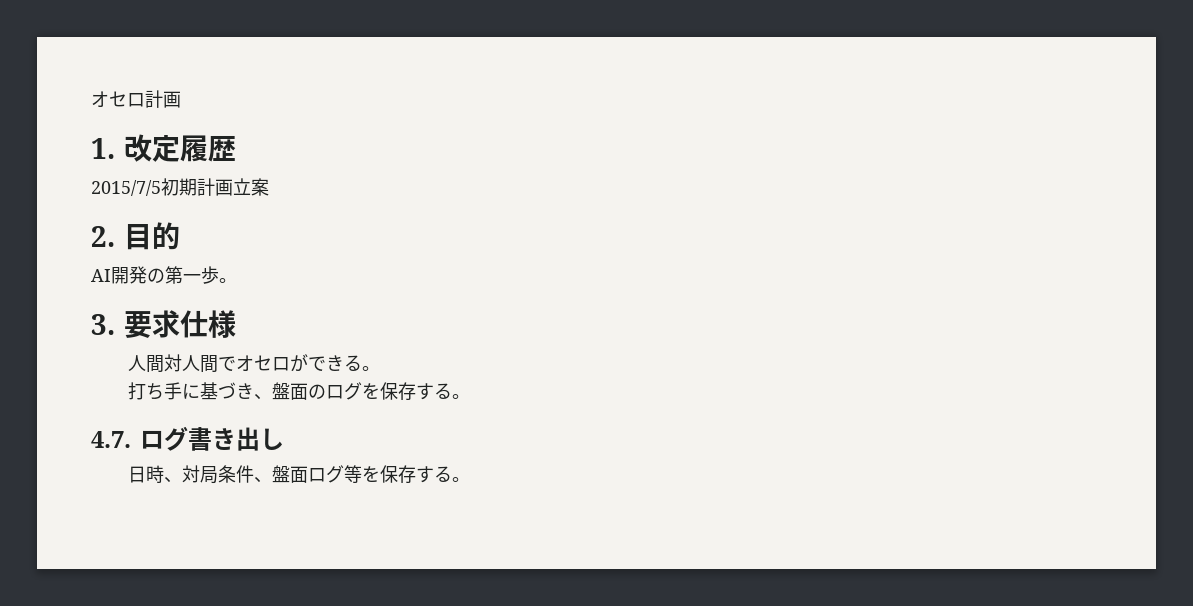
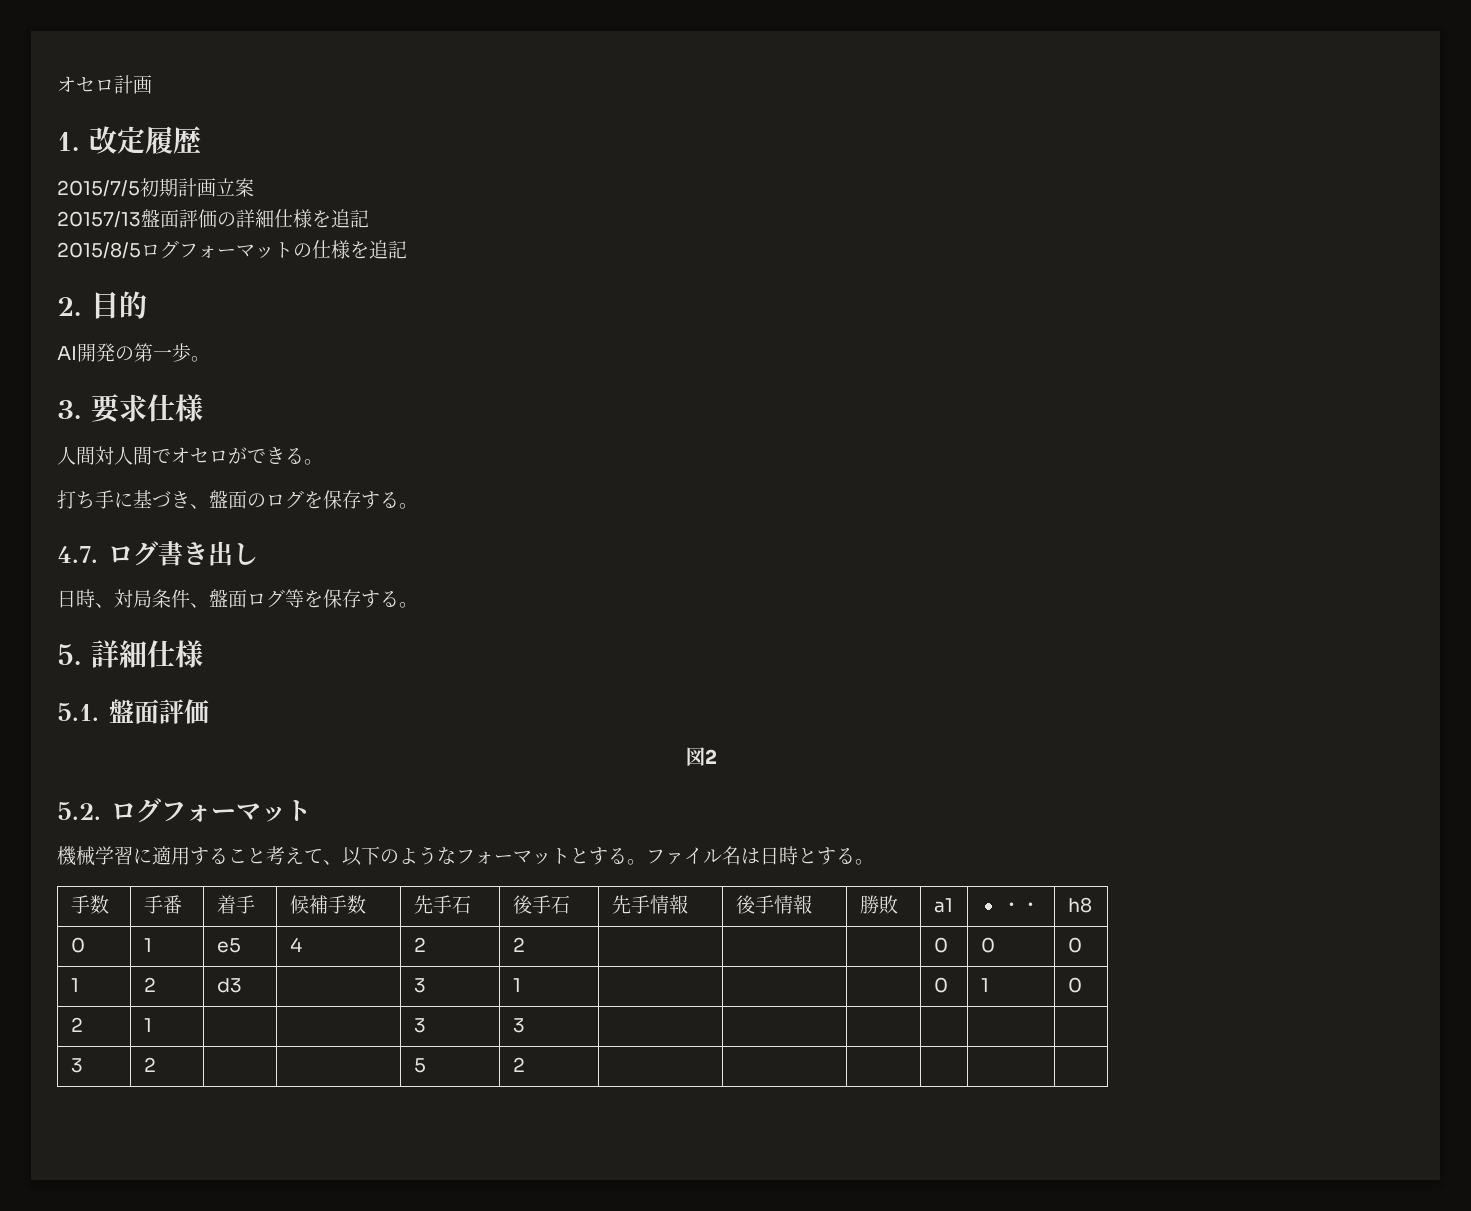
+ 20157/13盤面評価の詳細仕様を追記
+ 2015/8/5ログフォーマットの仕様を追記
+ 5.詳細仕様
+ 5.1.盤面評価
+ 図2
+ 5.2.ログフォーマット
+ 機械学習に適用すること考えて、以下のようなフォーマットとする。ファイル名は日時とする。
+ 手数 | 手番 | 着手 | 候補手数 | 先手石 | 後手石 | 先手情報 | 後手情報 | 勝敗 | a1 | ・・ | h8
+ 0 | 1 | e5 | 4 | 2 | 2 | | | | 0 | 0 | 0
+ 1 | 2 | d3 | | 3 | 1 | | | | 0 | 1 | 0
+ 2 | 1 | | | 3 | 3 | | | | | |
+ 3 | 2 | | | 5 | 2 | | | | | |

